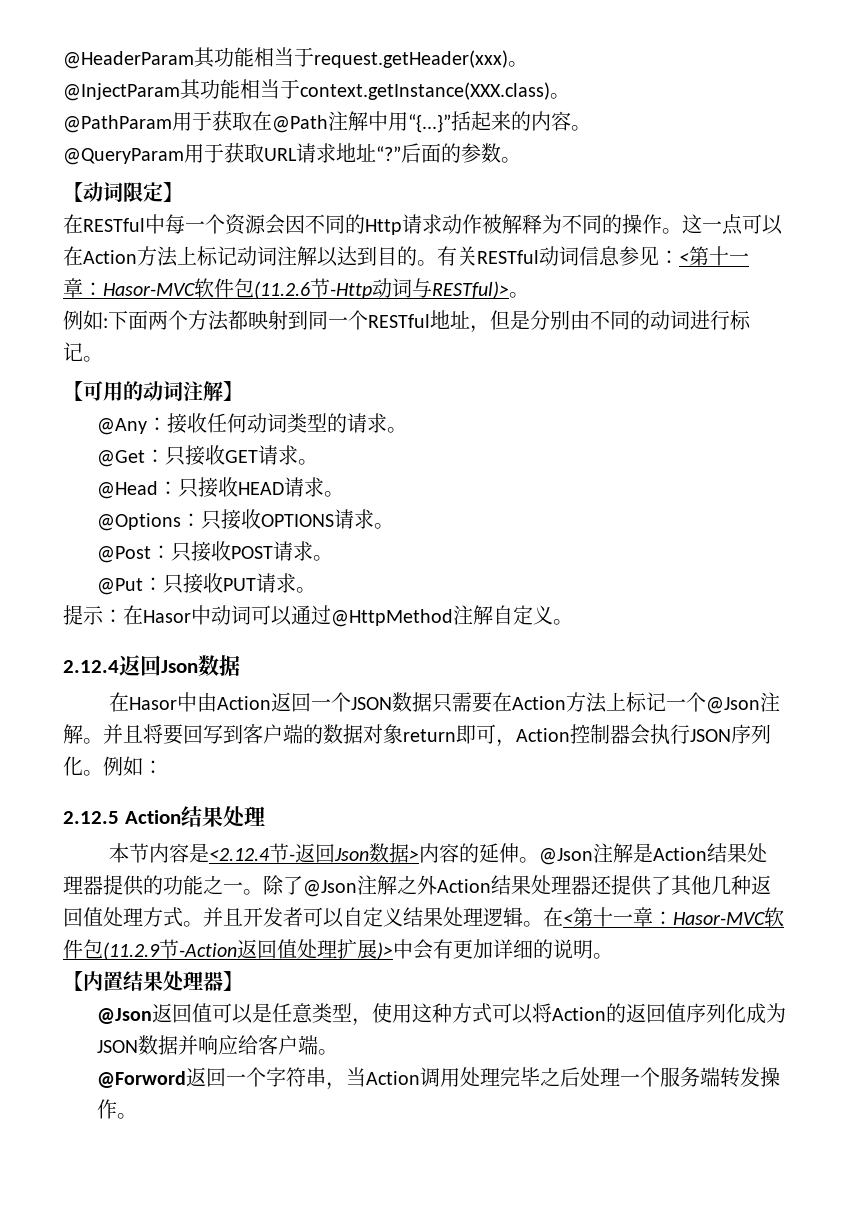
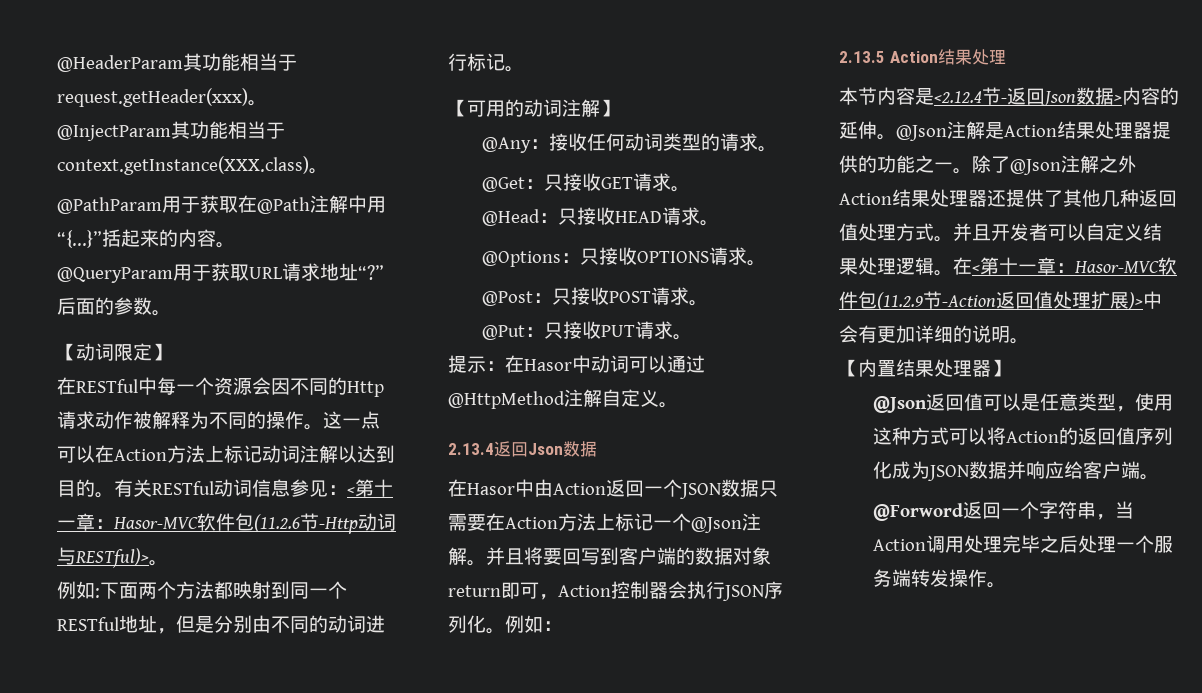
- 2.12.4返回Json数据
+ 2.13.4返回Json数据
- 2.12.5 Action结果处理
+ 2.13.5 Action结果处理

